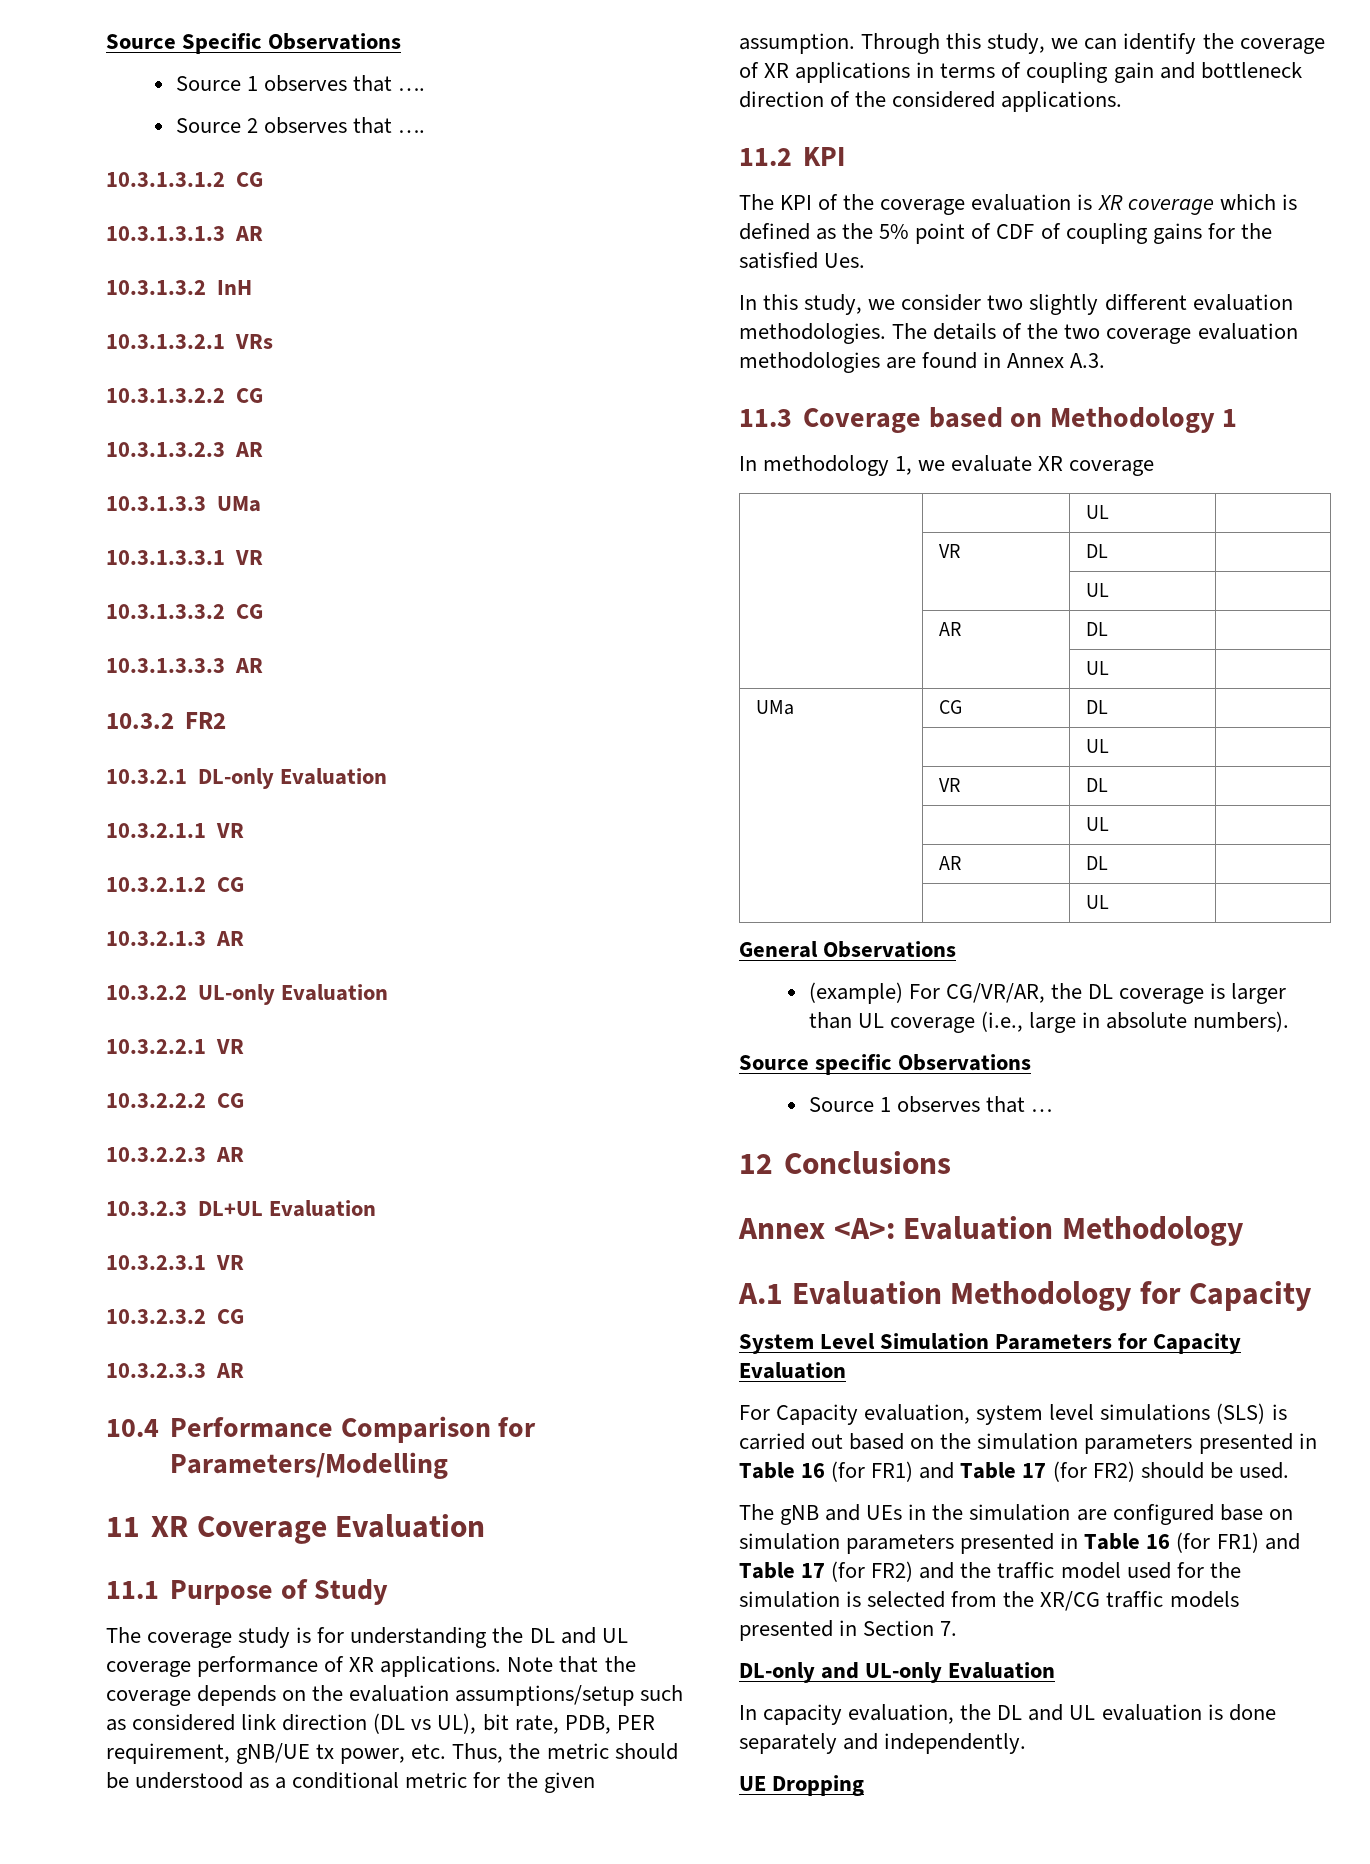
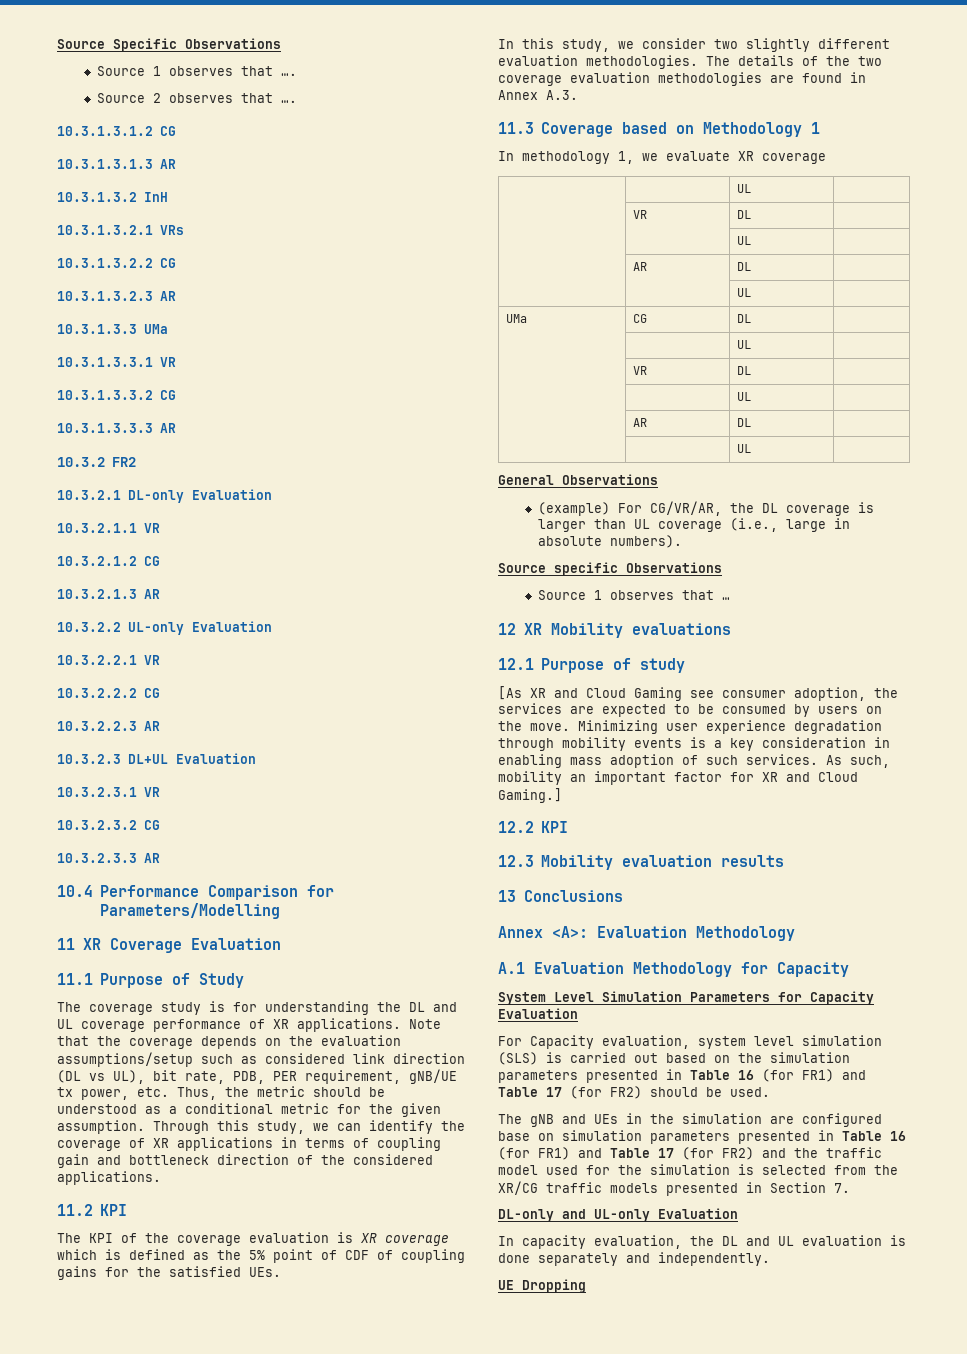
- The KPI of the coverage evaluation is XR coverage which is defined as the 5% point of CDF of coupling gains for the satisfied Ues.
+ The KPI of the coverage evaluation is XR coverage which is defined as the 5% point of CDF of coupling gains for the satisfied UEs.
- 12 Conclusions
+ 12 XR Mobility evaluations
+ 12.1 Purpose of study
+ [As XR and Cloud Gaming see consumer adoption, the services are expected to be consumed by users on the move. Minimizing user experience degradation through mobility events is a key consideration in enabling mass adoption of such services. As such, mobility an important factor for XR and Cloud Gaming.]
+ 12.2 KPI
+ 12.3 Mobility evaluation results
+ 13 Conclusions
- For Capacity evaluation, system level simulations (SLS) is carried out based on the simulation parameters presented in Table 16 (for FR1) and Table 17 (for FR2) should be used.
+ For Capacity evaluation, system level simulation (SLS) is carried out based on the simulation parameters presented in Table 16 (for FR1) and Table 17 (for FR2) should be used.

